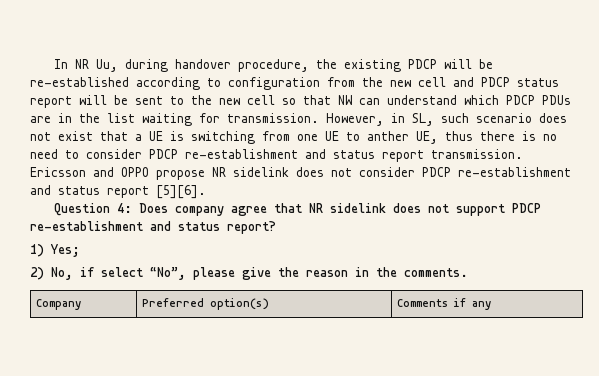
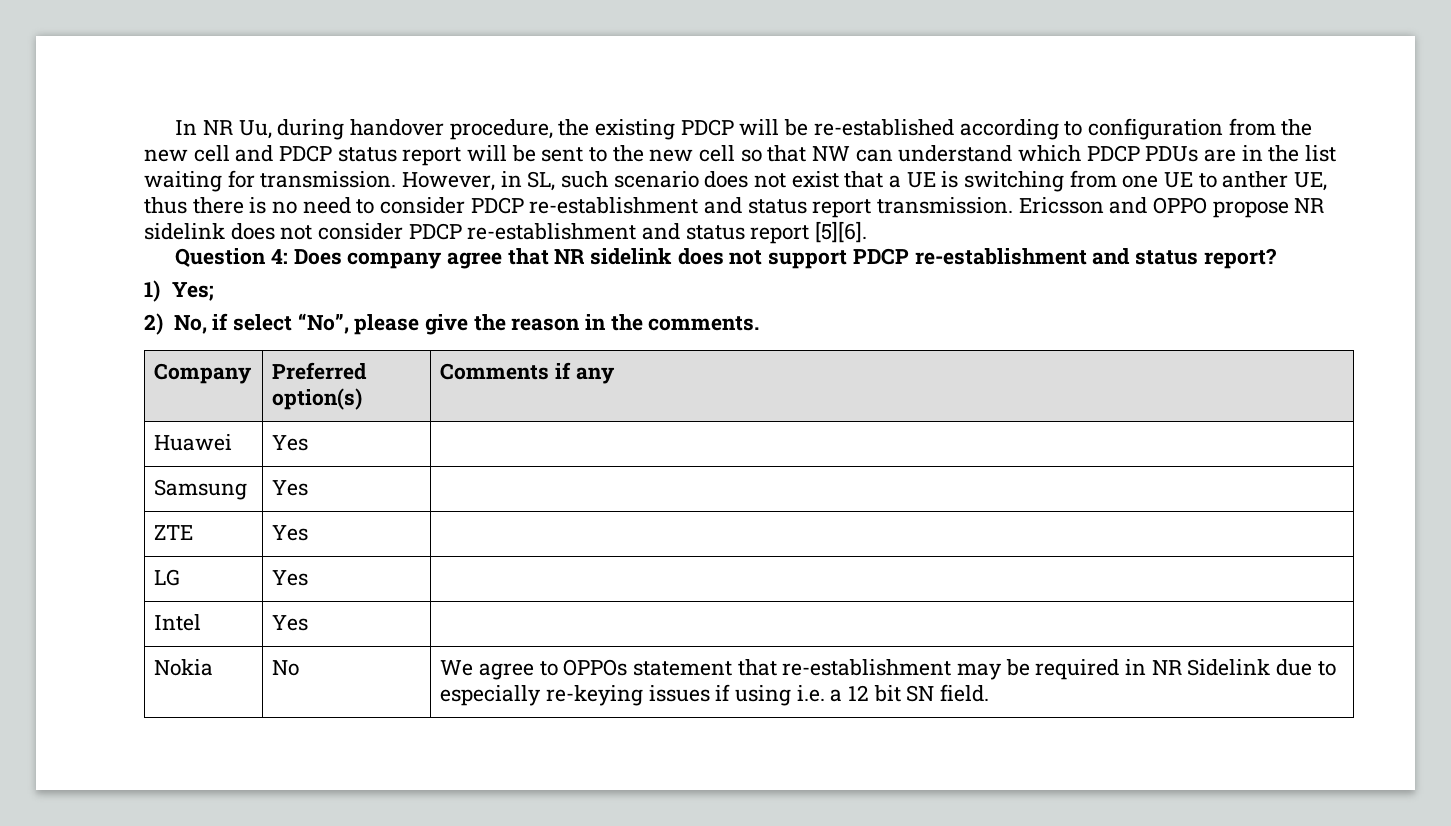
+ Huawei | Yes |
+ Samsung | Yes |
+ ZTE | Yes |
+ LG | Yes |
+ Intel | Yes |
+ Nokia | No | We agree to OPPOs statement that re-establishment may be required in NR Sidelink due to especially re-keying issues if using i.e. a 12 bit SN field.

